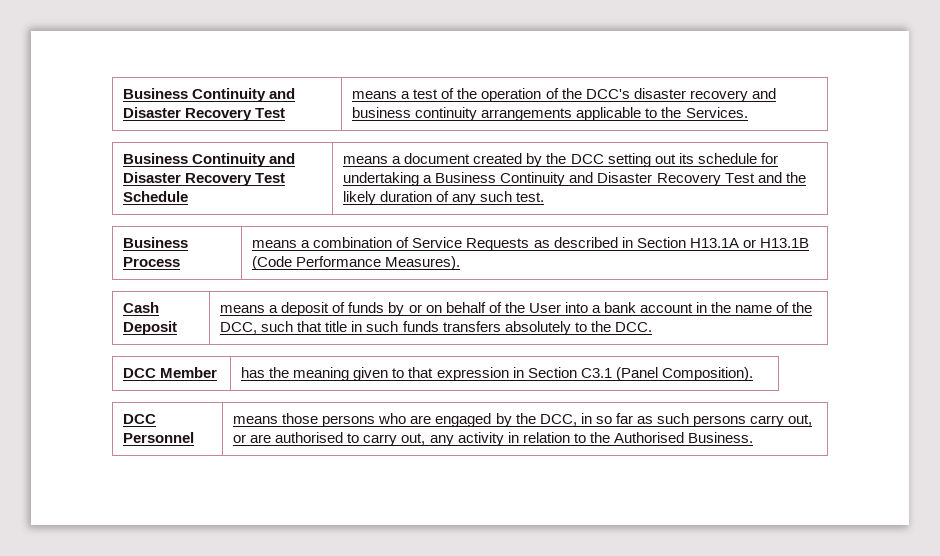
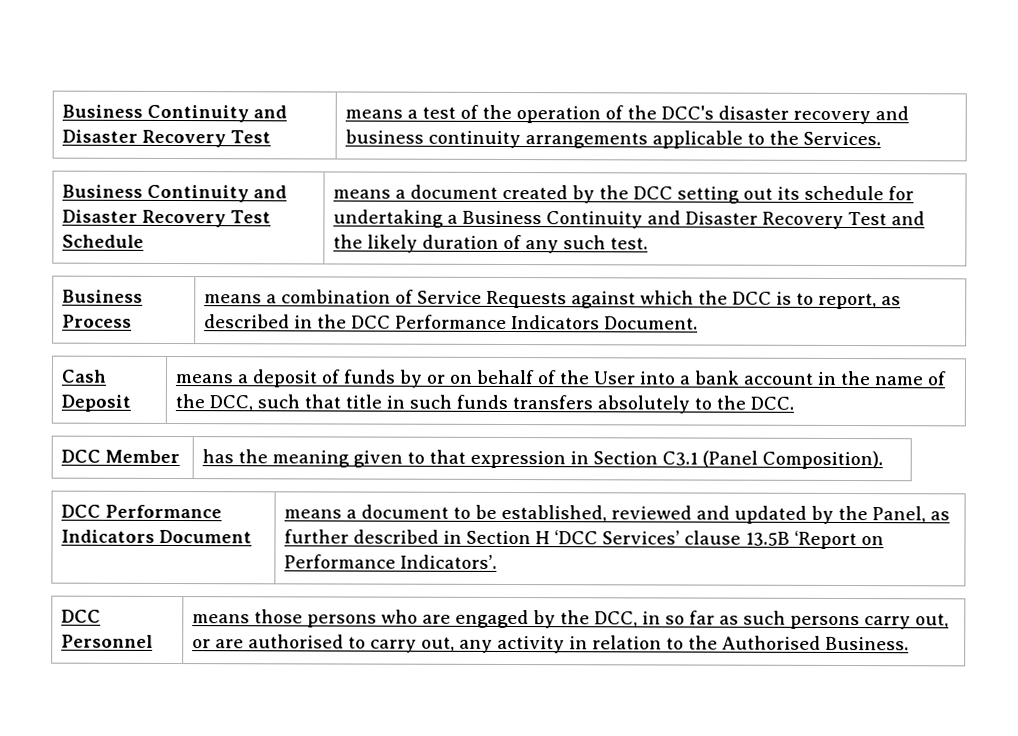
- Business Process | means a combination of Service Requests as described in Section H13.1A or H13.1B (Code Performance Measures).
+ Business Process | means a combination of Service Requests against which the DCC is to report, as described in the DCC Performance Indicators Document.
+ DCC Performance Indicators Document | means a document to be established, reviewed and updated by the Panel, as further described in Section H ‘DCC Services’ clause 13.5B ‘Report on Performance Indicators’.

